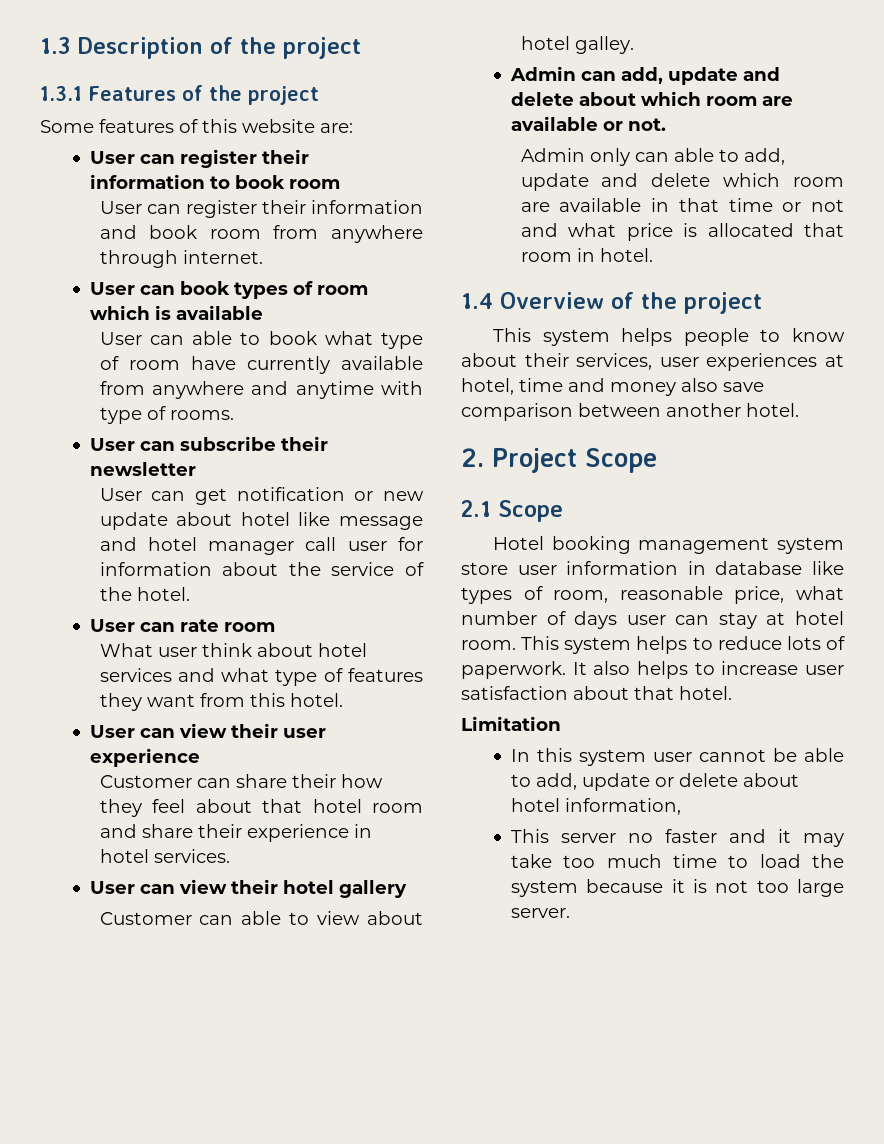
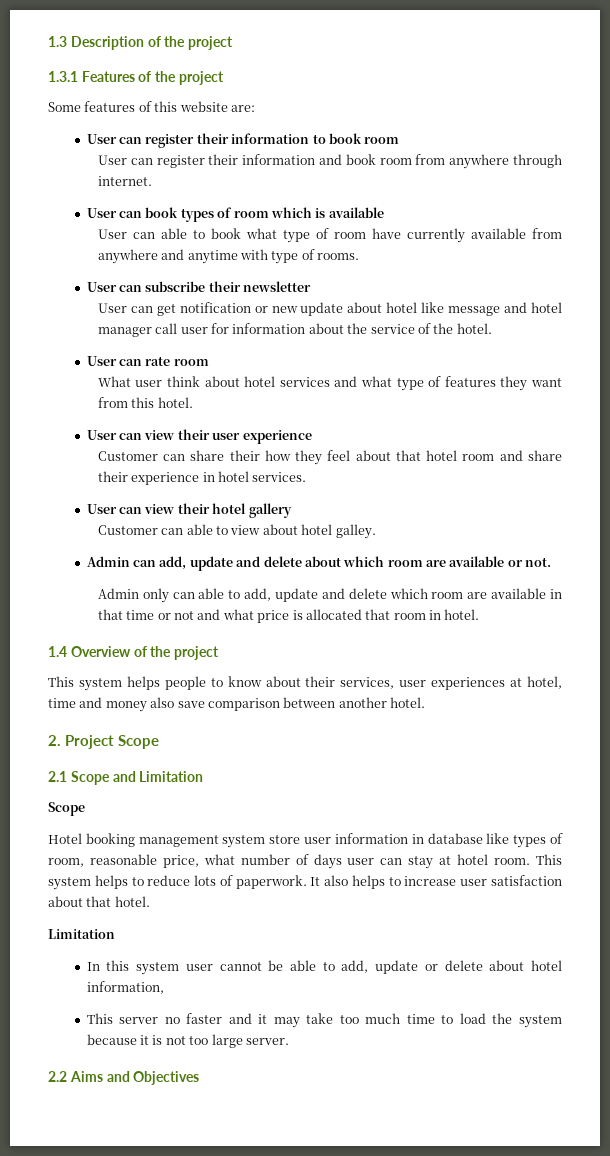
- 2.1 Scope
+ 2.1 Scope and Limitation
+ Scope
+ 2.2 Aims and Objectives

